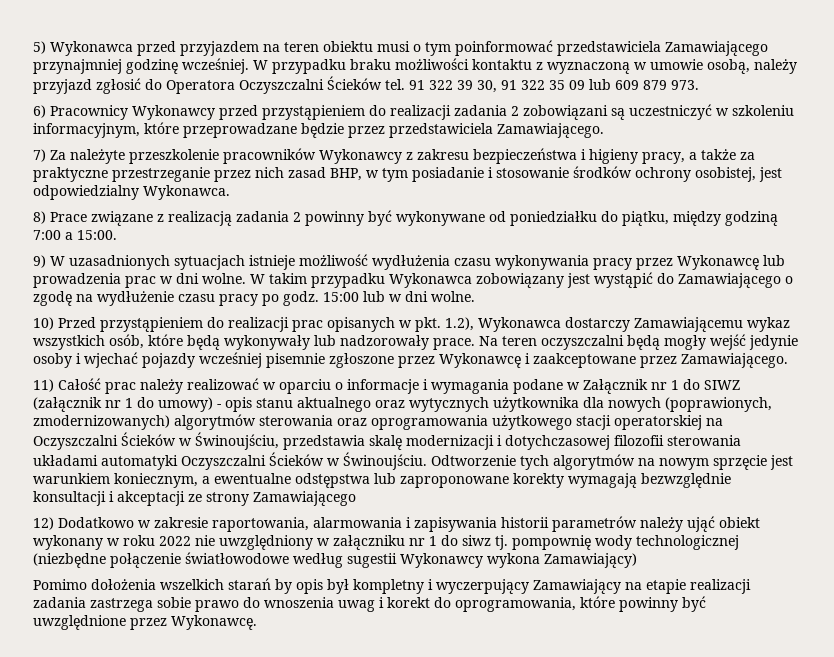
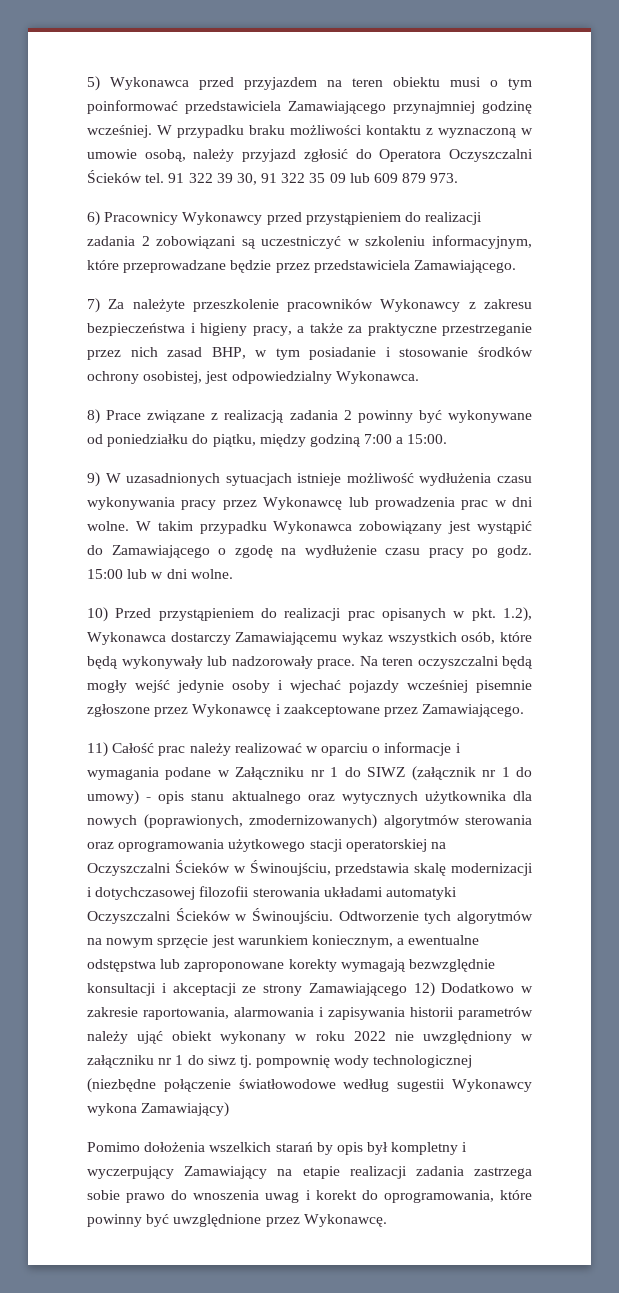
- 11) Całość prac należy realizować w oparciu o informacje i wymagania podane w Załącznik nr 1 do SIWZ (załącznik nr 1 do umowy) - opis stanu aktualnego oraz wytycznych użytkownika dla nowych (poprawionych, zmodernizowanych) algorytmów sterowania oraz oprogramowania użytkowego stacji operatorskiej na Oczyszczalni Ścieków w Świnoujściu, przedstawia skalę modernizacji i dotychczasowej filozofii sterowania układami automatyki Oczyszczalni Ścieków w Świnoujściu.
+ 11) Całość prac należy realizować w oparciu o informacje i wymagania podane w Załączniku nr 1 do SIWZ (załącznik nr 1 do umowy) - opis stanu aktualnego oraz wytycznych użytkownika dla nowych (poprawionych, zmodernizowanych) algorytmów sterowania oraz oprogramowania użytkowego stacji operatorskiej na Oczyszczalni Ścieków w Świnoujściu, przedstawia skalę modernizacji i dotychczasowej filozofii sterowania układami automatyki Oczyszczalni Ścieków w Świnoujściu.
- Odtworzenie tych algorytmów na nowym sprzęcie jest warunkiem koniecznym, a ewentualne odstępstwa lub zaproponowane korekty wymagają bezwzględnie konsultacji i akceptacji ze strony Zamawiającego
- 12) Dodatkowo w zakresie raportowania, alarmowania i zapisywania historii parametrów należy ująć obiekt wykonany w roku 2022 nie uwzględniony w załączniku nr 1 do siwz tj. pompownię wody technologicznej (niezbędne połączenie światłowodowe według sugestii Wykonawcy wykona Zamawiający)
+ Odtworzenie tych algorytmów na nowym sprzęcie jest warunkiem koniecznym, a ewentualne odstępstwa lub zaproponowane korekty wymagają bezwzględnie konsultacji i akceptacji ze strony Zamawiającego 12) Dodatkowo w zakresie raportowania, alarmowania i zapisywania historii parametrów należy ująć obiekt wykonany w roku 2022 nie uwzględniony w załączniku nr 1 do siwz tj. pompownię wody technologicznej (niezbędne połączenie światłowodowe według sugestii Wykonawcy wykona Zamawiający)

